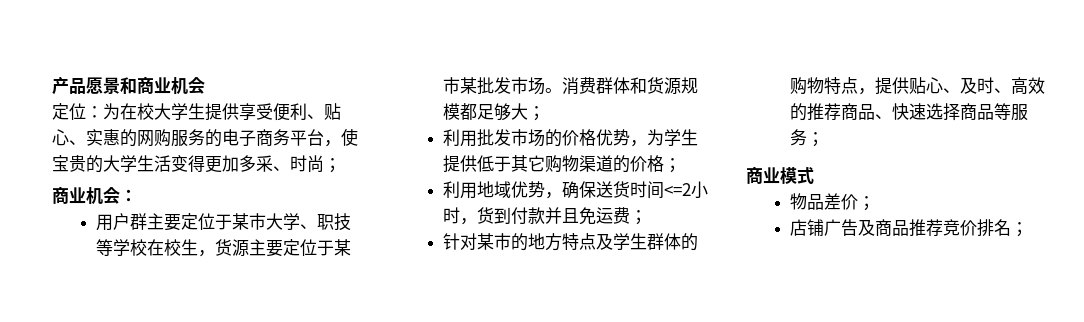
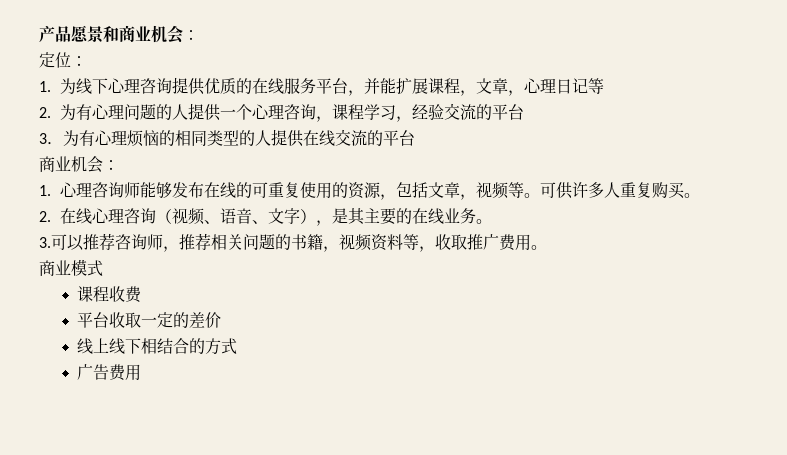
- 产品愿景和商业机会
+ 产品愿景和商业机会：
- 定位：为在校大学生提供享受便利、贴心、实惠的网购服务的电子商务平台，使宝贵的大学生活变得更加多采、时尚；
+ 定位：
+ 1.为线下心理咨询提供优质的在线服务平台，并能扩展课程，文章，心理日记等
+ 2.为有心理问题的人提供一个心理咨询，课程学习，经验交流的平台
+ 3．为有心理烦恼的相同类型的人提供在线交流的平台
  商业机会：
- 用户群主要定位于某市大学、职技等学校在校生，货源主要定位于某市某批发市场。消费群体和货源规模都足够大；
- 利用批发市场的价格优势，为学生提供低于其它购物渠道的价格；
- 利用地域优势，确保送货时间<=2小时，货到付款并且免运费；
- 针对某市的地方特点及学生群体的购物特点，提供贴心、及时、高效的推荐商品、快速选择商品等服务；
+ 1.心理咨询师能够发布在线的可重复使用的资源，包括文章，视频等。可供许多人重复购买。
+ 2.在线心理咨询（视频、语音、文字），是其主要的在线业务。
+ 3.可以推荐咨询师，推荐相关问题的书籍，视频资料等，收取推广费用。
  商业模式
- 物品差价；
- 店铺广告及商品推荐竞价排名；
+ 课程收费
+ 平台收取一定的差价
+ 线上线下相结合的方式
+ 广告费用

